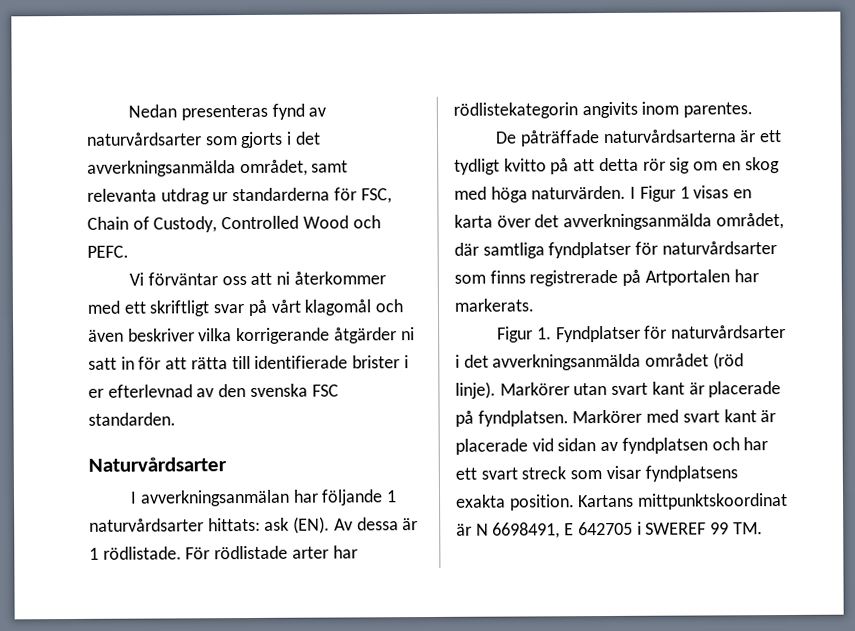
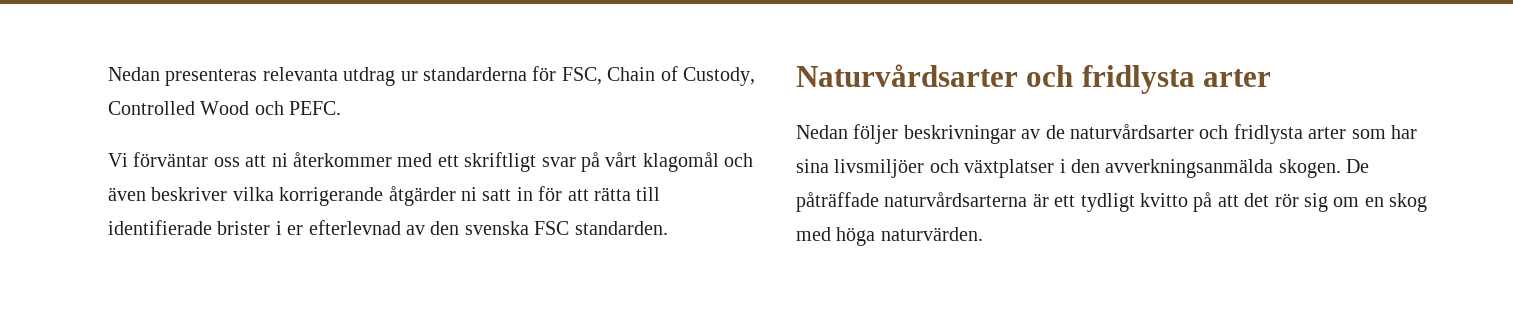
- Nedan presenteras fynd av naturvårdsarter som gjorts i det avverkningsanmälda området, samt relevanta utdrag ur standarderna för FSC, Chain of Custody, Controlled Wood och PEFC.
+ Nedan presenteras relevanta utdrag ur standarderna för FSC, Chain of Custody, Controlled Wood och PEFC.
- Naturvårdsarter
- I avverkningsanmälan har följande 1 naturvårdsarter hittats: ask (EN). Av dessa är 1 rödlistade. För rödlistade arter har rödlistekategorin angivits inom parentes.
- De påträffade naturvårdsarterna är ett tydligt kvitto på att detta rör sig om en skog med höga naturvärden. I Figur 1 visas en karta över det avverkningsanmälda området, där samtliga fyndplatser för naturvårdsarter som finns registrerade på Artportalen har markerats.
- Figur 1. Fyndplatser för naturvårdsarter i det avverkningsanmälda området (röd linje). Markörer utan svart kant är placerade på fyndplatsen. Markörer med svart kant är placerade vid sidan av fyndplatsen och har ett svart streck som visar fyndplatsens exakta position. Kartans mittpunktskoordinat är N 6698491, E 642705 i SWEREF 99 TM.
+ Naturvårdsarter och fridlysta arter
+ Nedan följer beskrivningar av de naturvårdsarter och fridlysta arter som har sina livsmiljöer och växtplatser i den avverkningsanmälda skogen. De påträffade naturvårdsarterna är ett tydligt kvitto på att det rör sig om en skog med höga naturvärden.

